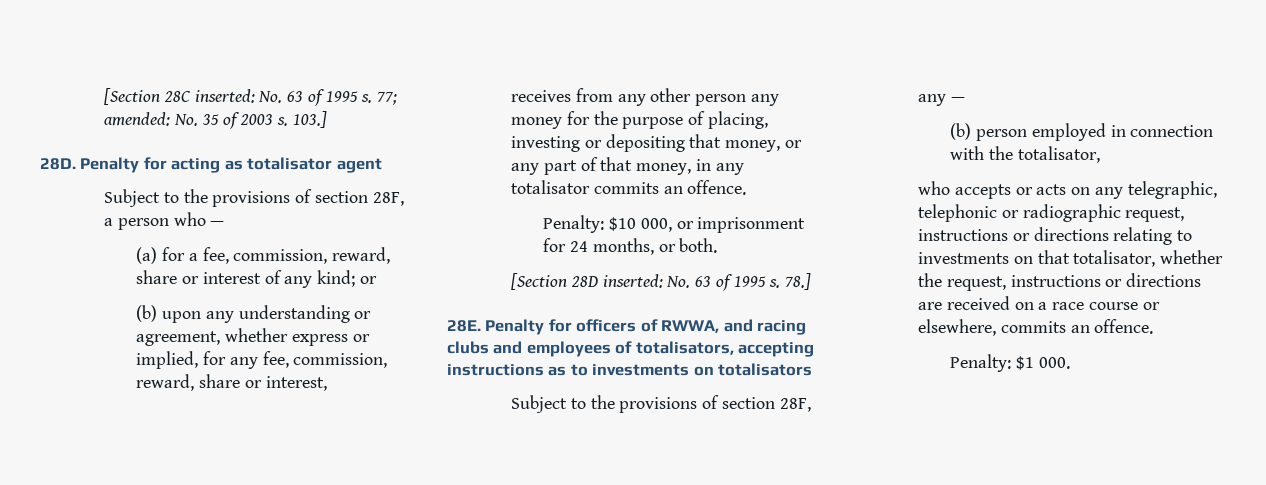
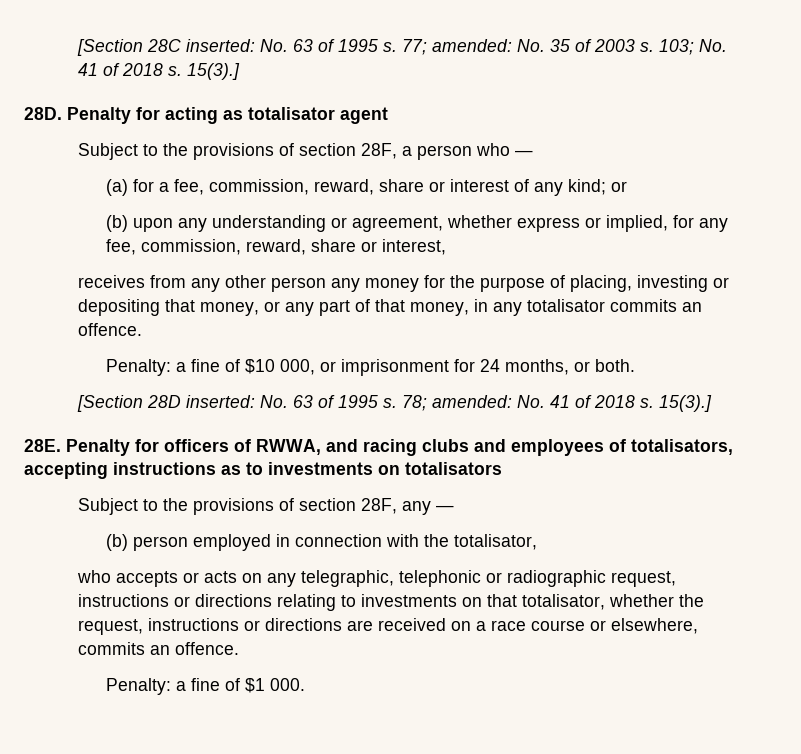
- 103.]
+ 103; No. 41 of 2018 s. 15(3).]
- Penalty: $10 000, or imprisonment for 24 months, or both.
+ Penalty: a fine of $10 000, or imprisonment for 24 months, or both.
- 78.]
+ 78; amended: No. 41 of 2018 s. 15(3).]
- Penalty: $1 000.
+ Penalty: a fine of $1 000.

